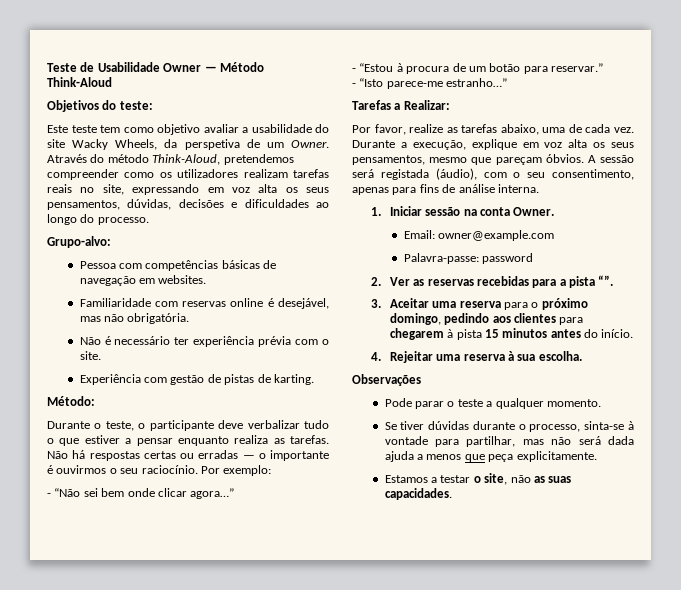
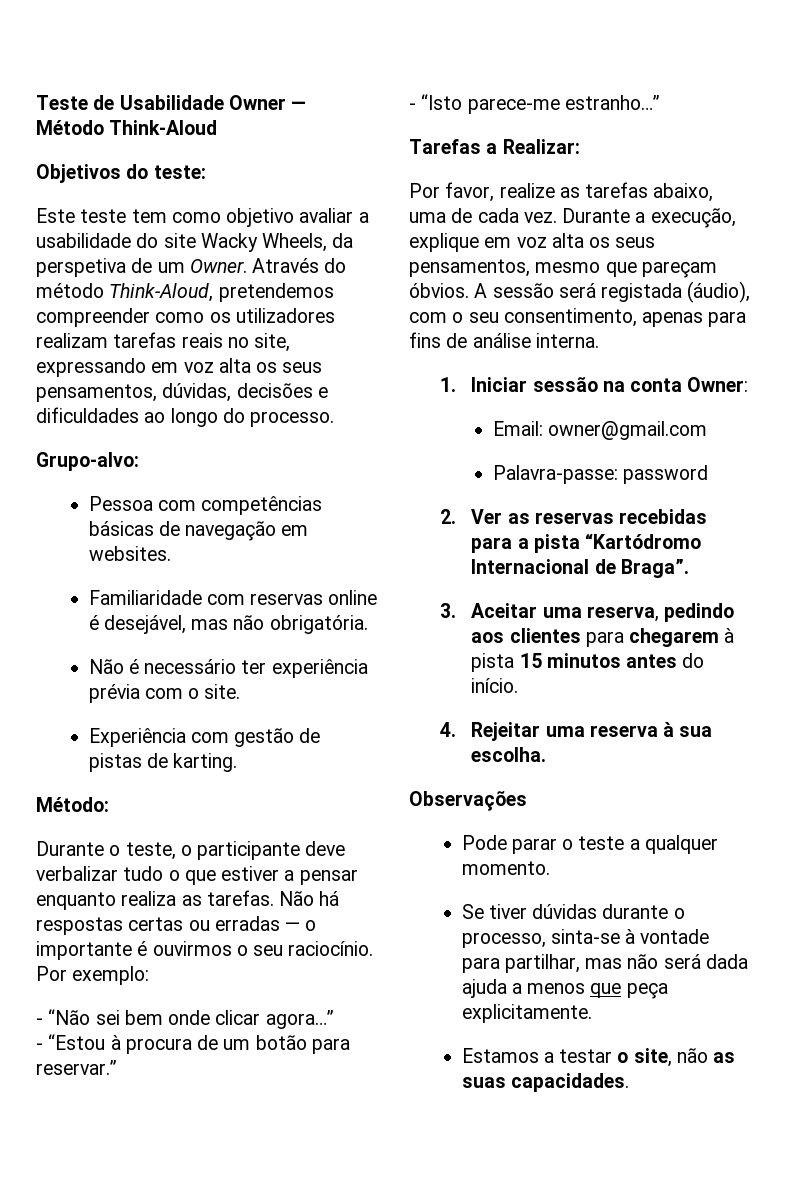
- 1. Iniciar sessão na conta Owner.
+ 1. Iniciar sessão na conta Owner:
- Email: owner@example.com
+ Email: owner@gmail.com
- 2. Ver as reservas recebidas para a pista “”.
+ 2. Ver as reservas recebidas para a pista “Kartódromo Internacional de Braga”.
- 3. Aceitar uma reserva para o próximo domingo, pedindo aos clientes para chegarem à pista 15 minutos antes do início.
+ 3. Aceitar uma reserva, pedindo aos clientes para chegarem à pista 15 minutos antes do início.

